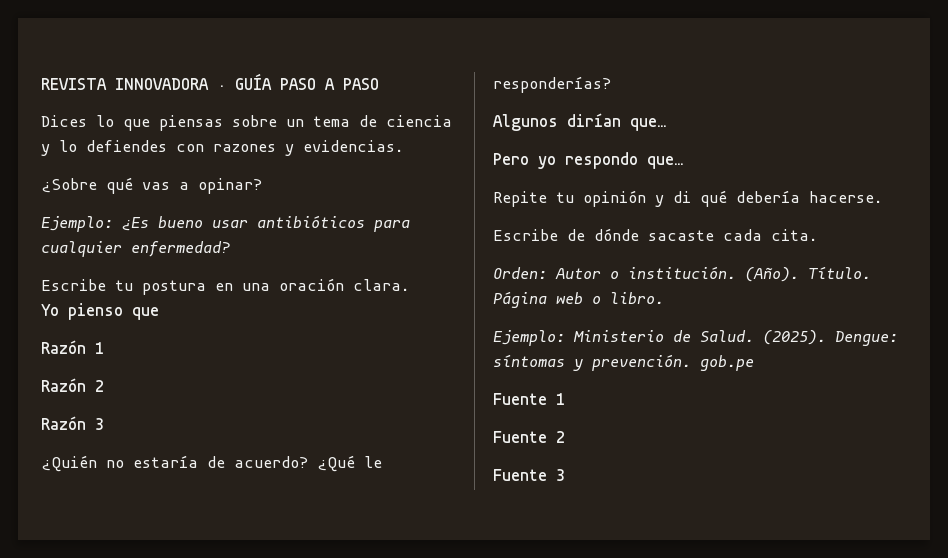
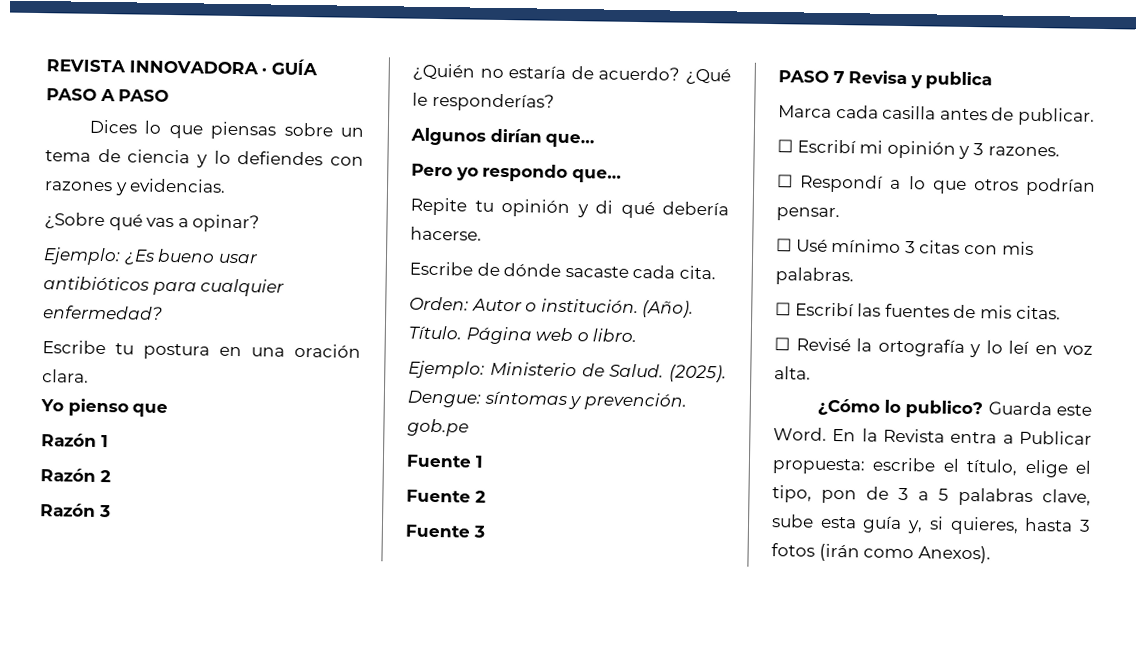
+ PASO 7 Revisa y publica
+ Marca cada casilla antes de publicar.
+ ☐ Escribí mi opinión y 3 razones.
+ ☐ Respondí a lo que otros podrían pensar.
+ ☐ Usé mínimo 3 citas con mis palabras.
+ ☐ Escribí las fuentes de mis citas.
+ ☐ Revisé la ortografía y lo leí en voz alta.
+ ¿Cómo lo publico? Guarda este Word. En la Revista entra a Publicar propuesta: escribe el título, elige el tipo, pon de 3 a 5 palabras clave, sube esta guía y, si quieres, hasta 3 fotos (irán como Anexos).

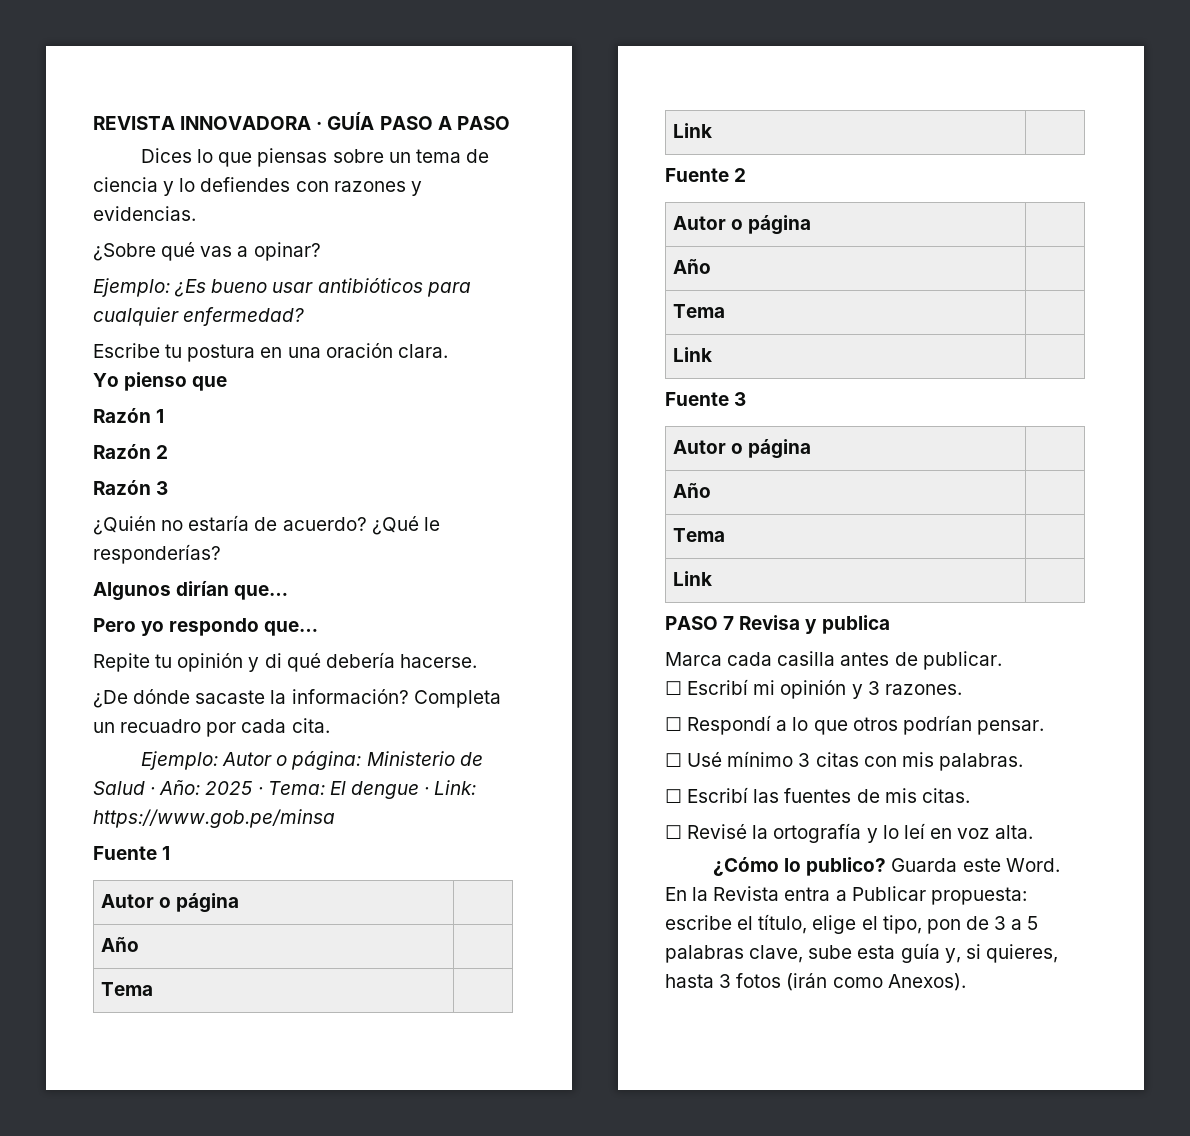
- Escribe de dónde sacaste cada cita.
+ ¿De dónde sacaste la información? Completa un recuadro por cada cita.
- Orden: Autor o institución. (Año). Título. Página web o libro.
- Ejemplo: Ministerio de Salud. (2025). Dengue: síntomas y prevención. gob.pe
+ Ejemplo: Autor o página: Ministerio de Salud · Año: 2025 · Tema: El dengue · Link: https://www.gob.pe/minsa
  Fuente 1
+ Autor o página |
+ Año |
+ Tema |
+ Link |
  Fuente 2
+ Autor o página |
+ Año |
+ Tema |
+ Link |
  Fuente 3
+ Autor o página |
+ Año |
+ Tema |
+ Link |

